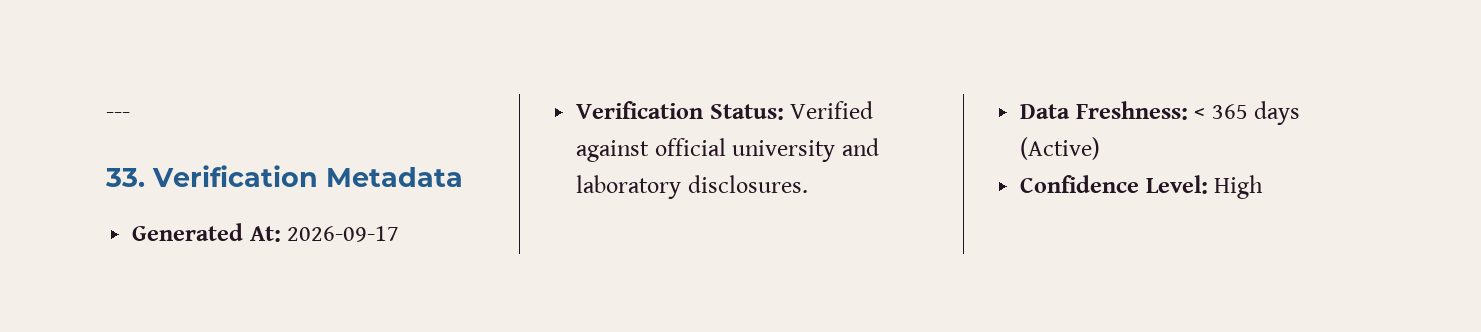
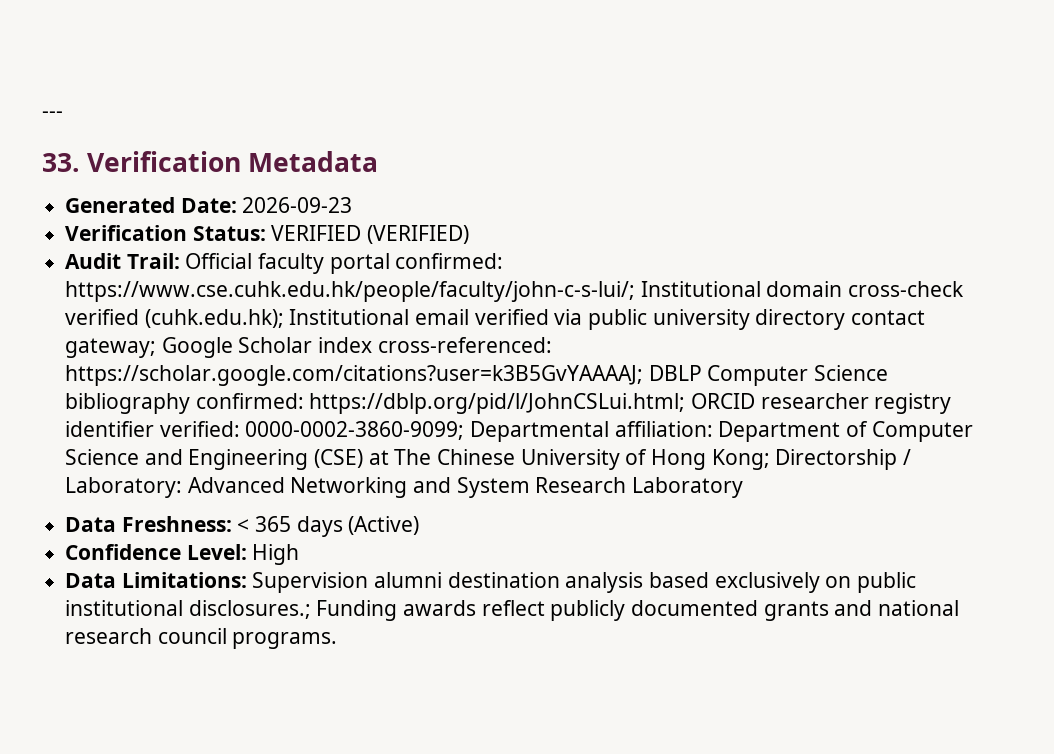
- Generated At: 2026-09-17
+ Generated Date: 2026-09-23
- Verification Status: Verified against official university and laboratory disclosures.
+ Verification Status: VERIFIED (VERIFIED)
+ Audit Trail: Official faculty portal confirmed: https://www.cse.cuhk.edu.hk/people/faculty/john-c-s-lui/; Institutional domain cross-check verified (cuhk.edu.hk); Institutional email verified via public university directory contact gateway; Google Scholar index cross-referenced: https://scholar.google.com/citations?user=k3B5GvYAAAAJ; DBLP Computer Science bibliography confirmed: https://dblp.org/pid/l/JohnCSLui.html; ORCID researcher registry identifier verified: 0000-0002-3860-9099; Departmental affiliation: Department of Computer Science and Engineering (CSE) at The Chinese University of Hong Kong; Directorship / Laboratory: Advanced Networking and System Research Laboratory
+ Data Limitations: Supervision alumni destination analysis based exclusively on public institutional disclosures.; Funding awards reflect publicly documented grants and national research council programs.

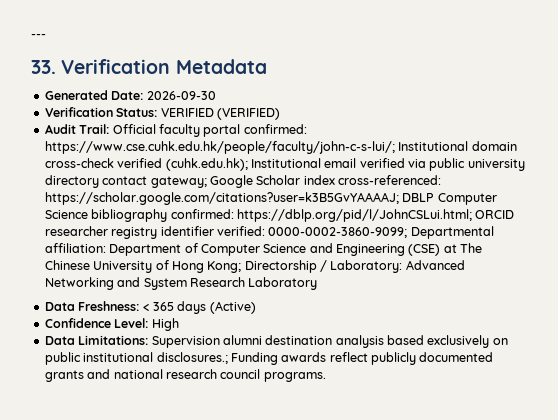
- Generated Date: 2026-09-23
+ Generated Date: 2026-09-30

